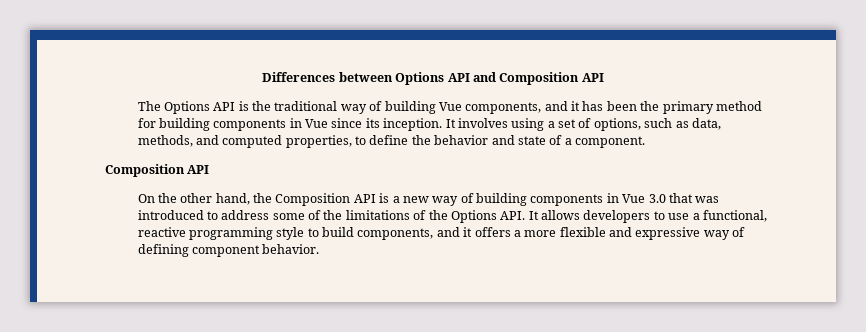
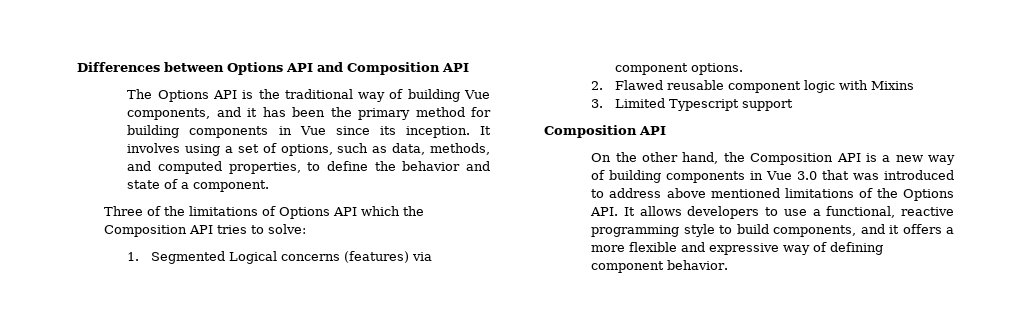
+ Three of the limitations of Options API which the Composition API tries to solve:
+ 1. Segmented Logical concerns (features) via component options.
+ 2. Flawed reusable component logic with Mixins
+ 3. Limited Typescript support
- On the other hand, the Composition API is a new way of building components in Vue 3.0 that was introduced to address some of the limitations of the Options API. It allows developers to use a functional, reactive programming style to build components, and it offers a more flexible and expressive way of defining component behavior.
+ On the other hand, the Composition API is a new way of building components in Vue 3.0 that was introduced to address above mentioned limitations of the Options API. It allows developers to use a functional, reactive programming style to build components, and it offers a more flexible and expressive way of defining component behavior.

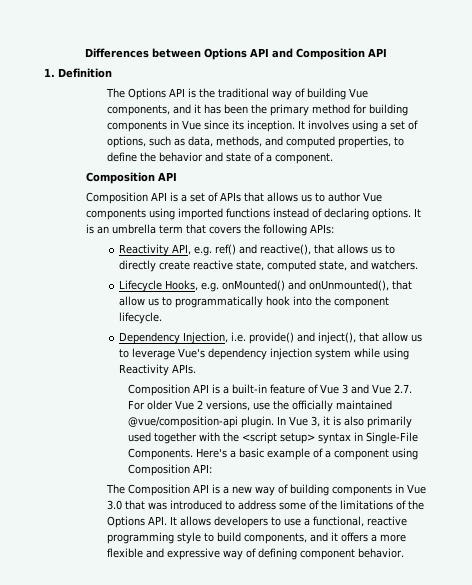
+ 1. Definition
  It involves using a set of options, such as data, methods, and computed properties, to define the behavior and state of a component.
- Three of the limitations of Options API which the Composition API tries to solve:
- 1. Segmented Logical concerns (features) via component options.
- 2. Flawed reusable component logic with Mixins
- 3. Limited Typescript support
  Composition API
- On the other hand, the Composition API is a new way of building components in Vue 3.0 that was introduced to address above mentioned limitations of the Options API. It allows developers to use a functional, reactive programming style to build components, and it offers a more flexible and expressive way of defining component behavior.
+ Composition API is a set of APIs that allows us to author Vue components using imported functions instead of declaring options. It is an umbrella term that covers the following APIs:
+ Reactivity API, e.g. ref() and reactive(), that allows us to directly create reactive state, computed state, and watchers.
+ Lifecycle Hooks, e.g. onMounted() and onUnmounted(), that allow us to programmatically hook into the component lifecycle.
+ Dependency Injection, i.e. provide() and inject(), that allow us to leverage Vue's dependency injection system while using Reactivity APIs.
+ Composition API is a built-in feature of Vue 3 and Vue 2.7. For older Vue 2 versions, use the officially maintained @vue/composition-api plugin. In Vue 3, it is also primarily used together with the <script setup> syntax in Single-File Components. Here's a basic example of a component using Composition API:
+ The Composition API is a new way of building components in Vue 3.0 that was introduced to address some of the limitations of the Options API. It allows developers to use a functional, reactive programming style to build components, and it offers a more flexible and expressive way of defining component behavior.

